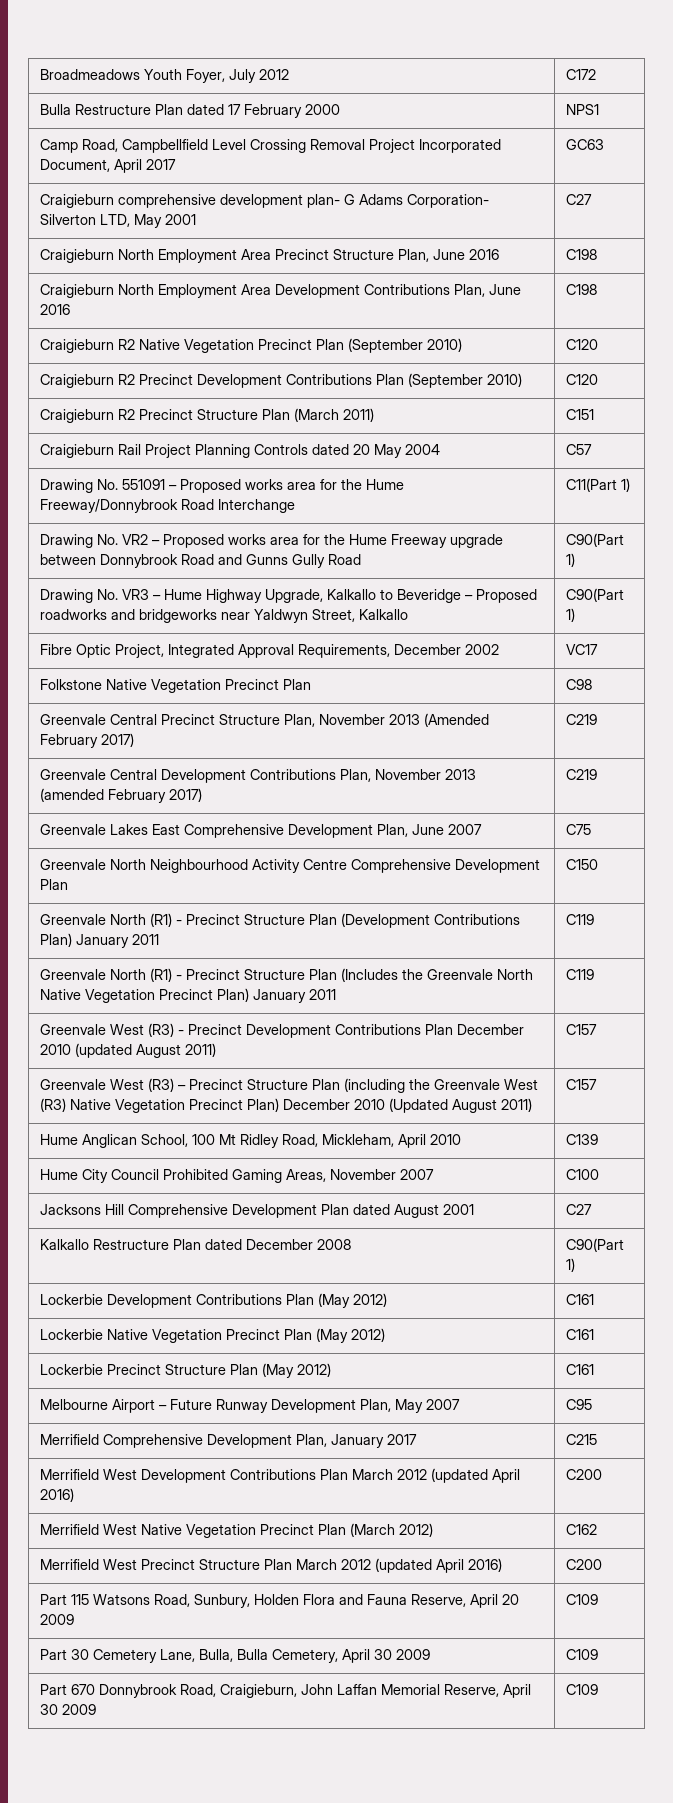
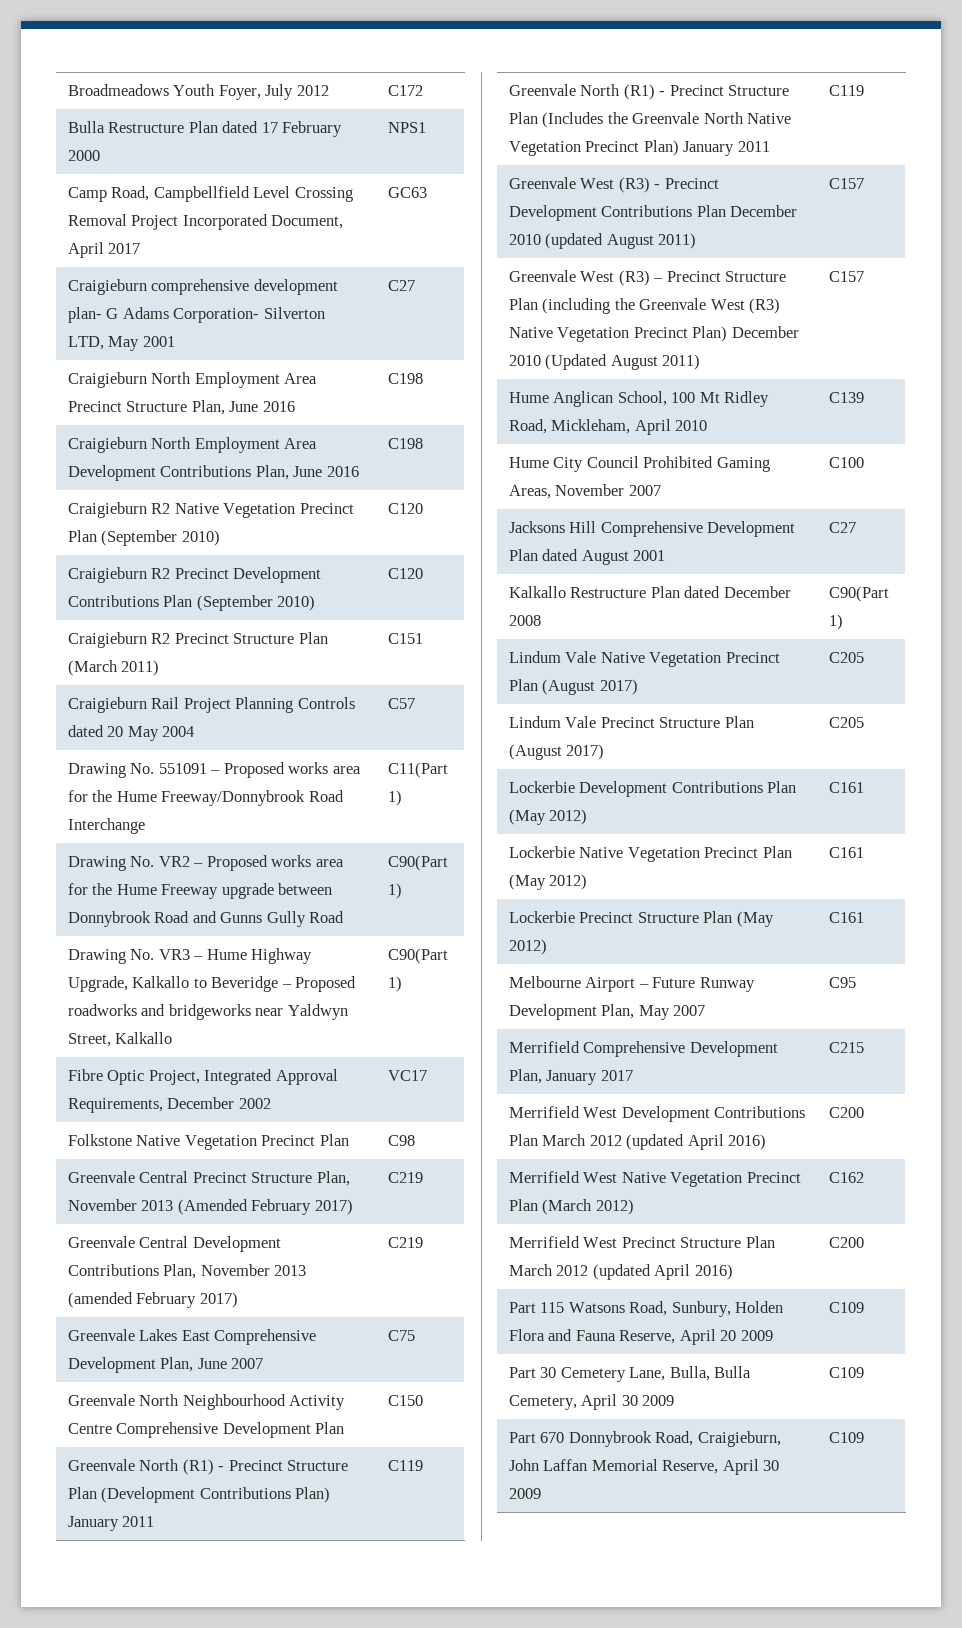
+ Lindum Vale Native Vegetation Precinct Plan (August 2017) | C205
+ Lindum Vale Precinct Structure Plan (August 2017) | C205

